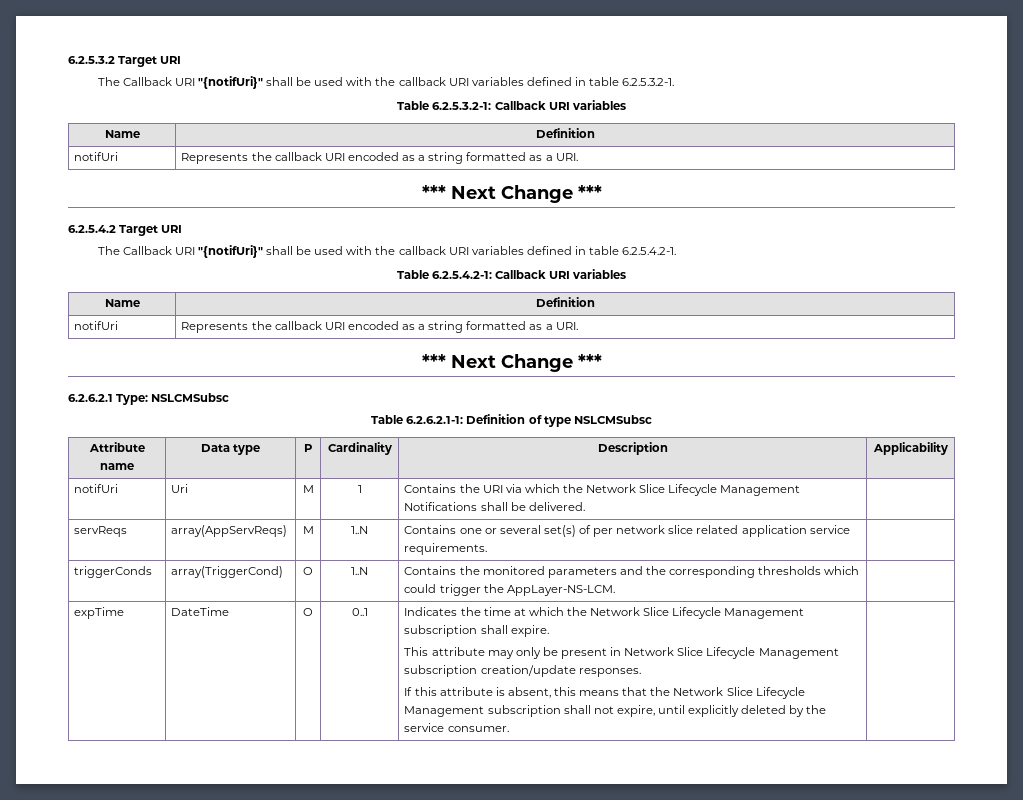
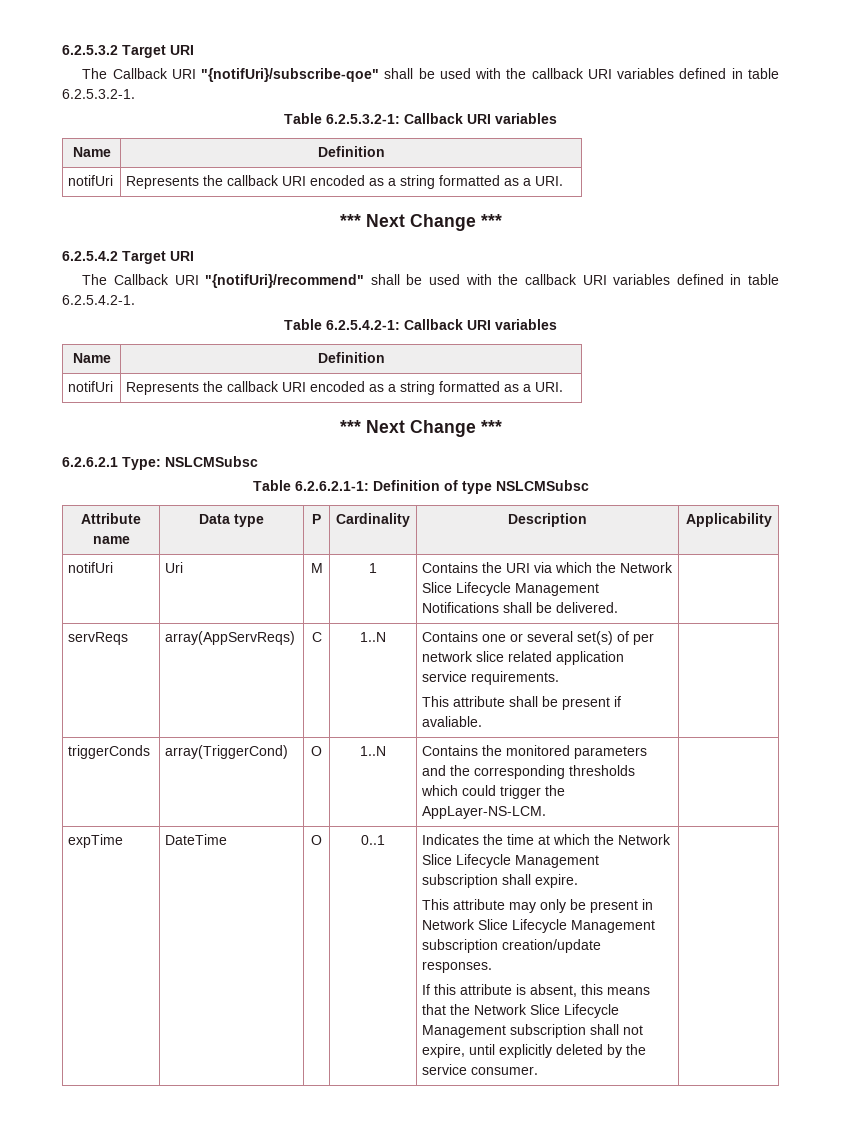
- The Callback URI "{notifUri}" shall be used with the callback URI variables defined in table 6.2.5.3.2-1.
+ The Callback URI "{notifUri}/subscribe-qoe" shall be used with the callback URI variables defined in table 6.2.5.3.2-1.
- The Callback URI "{notifUri}" shall be used with the callback URI variables defined in table 6.2.5.4.2-1.
+ The Callback URI "{notifUri}/recommend" shall be used with the callback URI variables defined in table 6.2.5.4.2-1.
- servReqs | array(AppServReqs) | M | 1..N | Contains one or several set(s) of per network slice related application service requirements. |
+ servReqs | array(AppServReqs) | C | 1..N | Contains one or several set(s) of per network slice related application service requirements.
+ This attribute shall be present if avaliable. |

